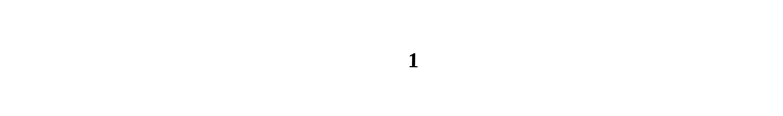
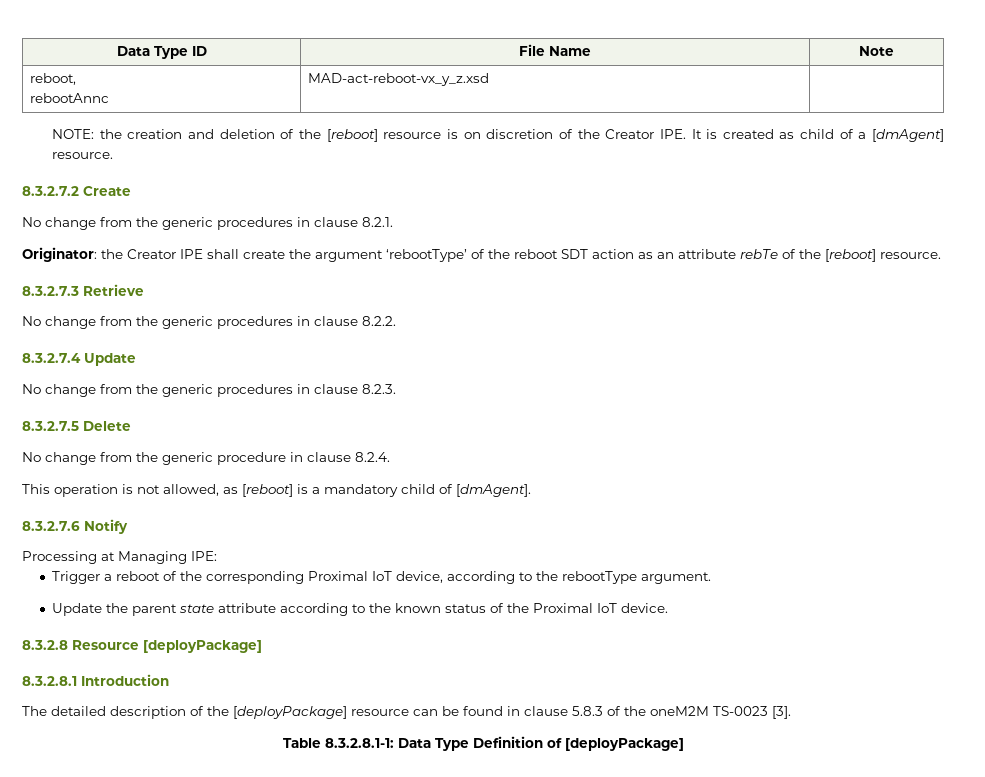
- 1
+ Data Type ID | File Name | Note
+ reboot,
+ rebootAnnc | MAD-act-reboot-vx_y_z.xsd |
+ NOTE: the creation and deletion of the [reboot] resource is on discretion of the Creator IPE. It is created as child of a [dmAgent] resource.
+ 8.3.2.7.2 Create
+ No change from the generic procedures in clause 8.2.1.
+ Originator: the Creator IPE shall create the argument ‘rebootType’ of the reboot SDT action as an attribute rebTe of the [reboot] resource.
+ 8.3.2.7.3 Retrieve
+ No change from the generic procedures in clause 8.2.2.
+ 8.3.2.7.4 Update
+ No change from the generic procedures in clause 8.2.3.
+ 8.3.2.7.5 Delete
+ No change from the generic procedure in clause 8.2.4.
+ This operation is not allowed, as [reboot] is a mandatory child of [dmAgent].
+ 8.3.2.7.6 Notify
+ Processing at Managing IPE:
+ Trigger a reboot of the corresponding Proximal IoT device, according to the rebootType argument.
+ Update the parent state attribute according to the known status of the Proximal IoT device.
+ 8.3.2.8 Resource [deployPackage]
+ 8.3.2.8.1 Introduction
+ The detailed description of the [deployPackage] resource can be found in clause 5.8.3 of the oneM2M TS-0023 [3].
+ Table 8.3.2.8.1-1: Data Type Definition of [deployPackage]

